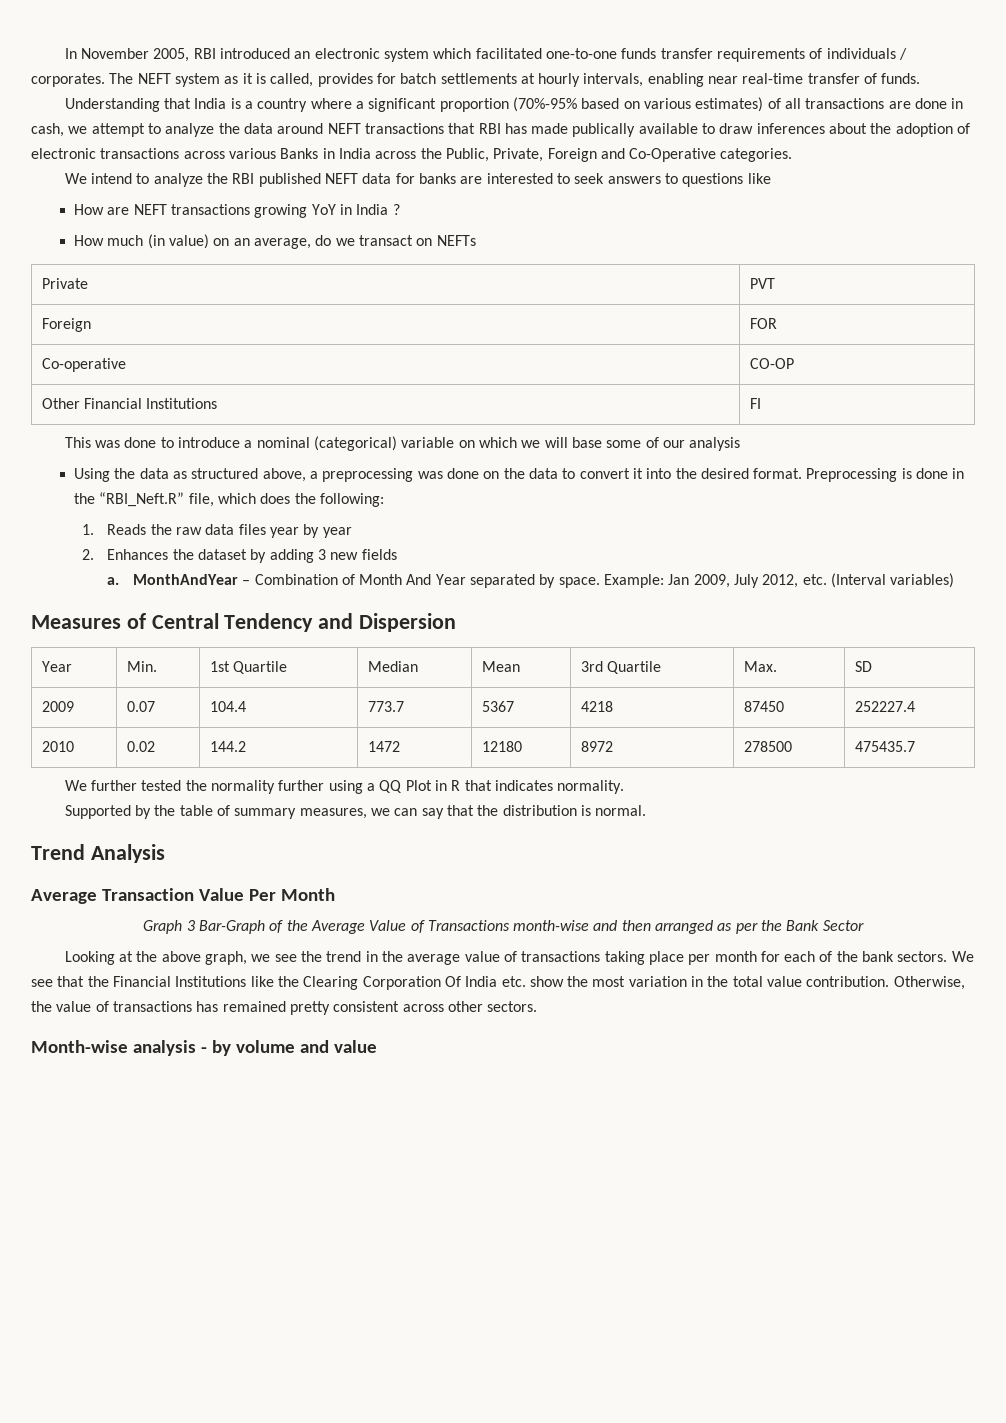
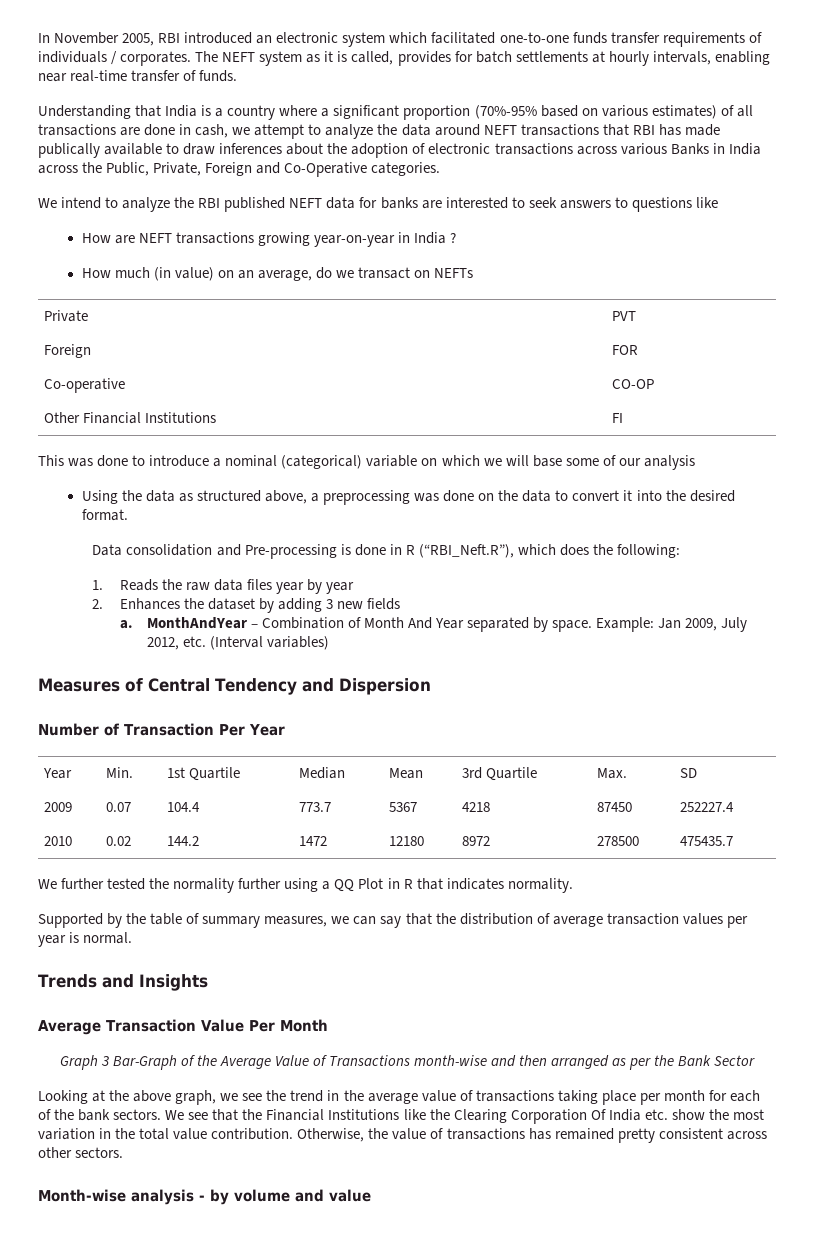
- How are NEFT transactions growing YoY in India ?
+ How are NEFT transactions growing year-on-year in India ?
- Using the data as structured above, a preprocessing was done on the data to convert it into the desired format. Preprocessing is done in the “RBI_Neft.R” file, which does the following:
+ Using the data as structured above, a preprocessing was done on the data to convert it into the desired format.
+ Data consolidation and Pre-processing is done in R (“RBI_Neft.R”), which does the following:
+ Number of Transaction Per Year
- Supported by the table of summary measures, we can say that the distribution is normal.
+ Supported by the table of summary measures, we can say that the distribution of average transaction values per year is normal.
- Trend Analysis
+ Trends and Insights

